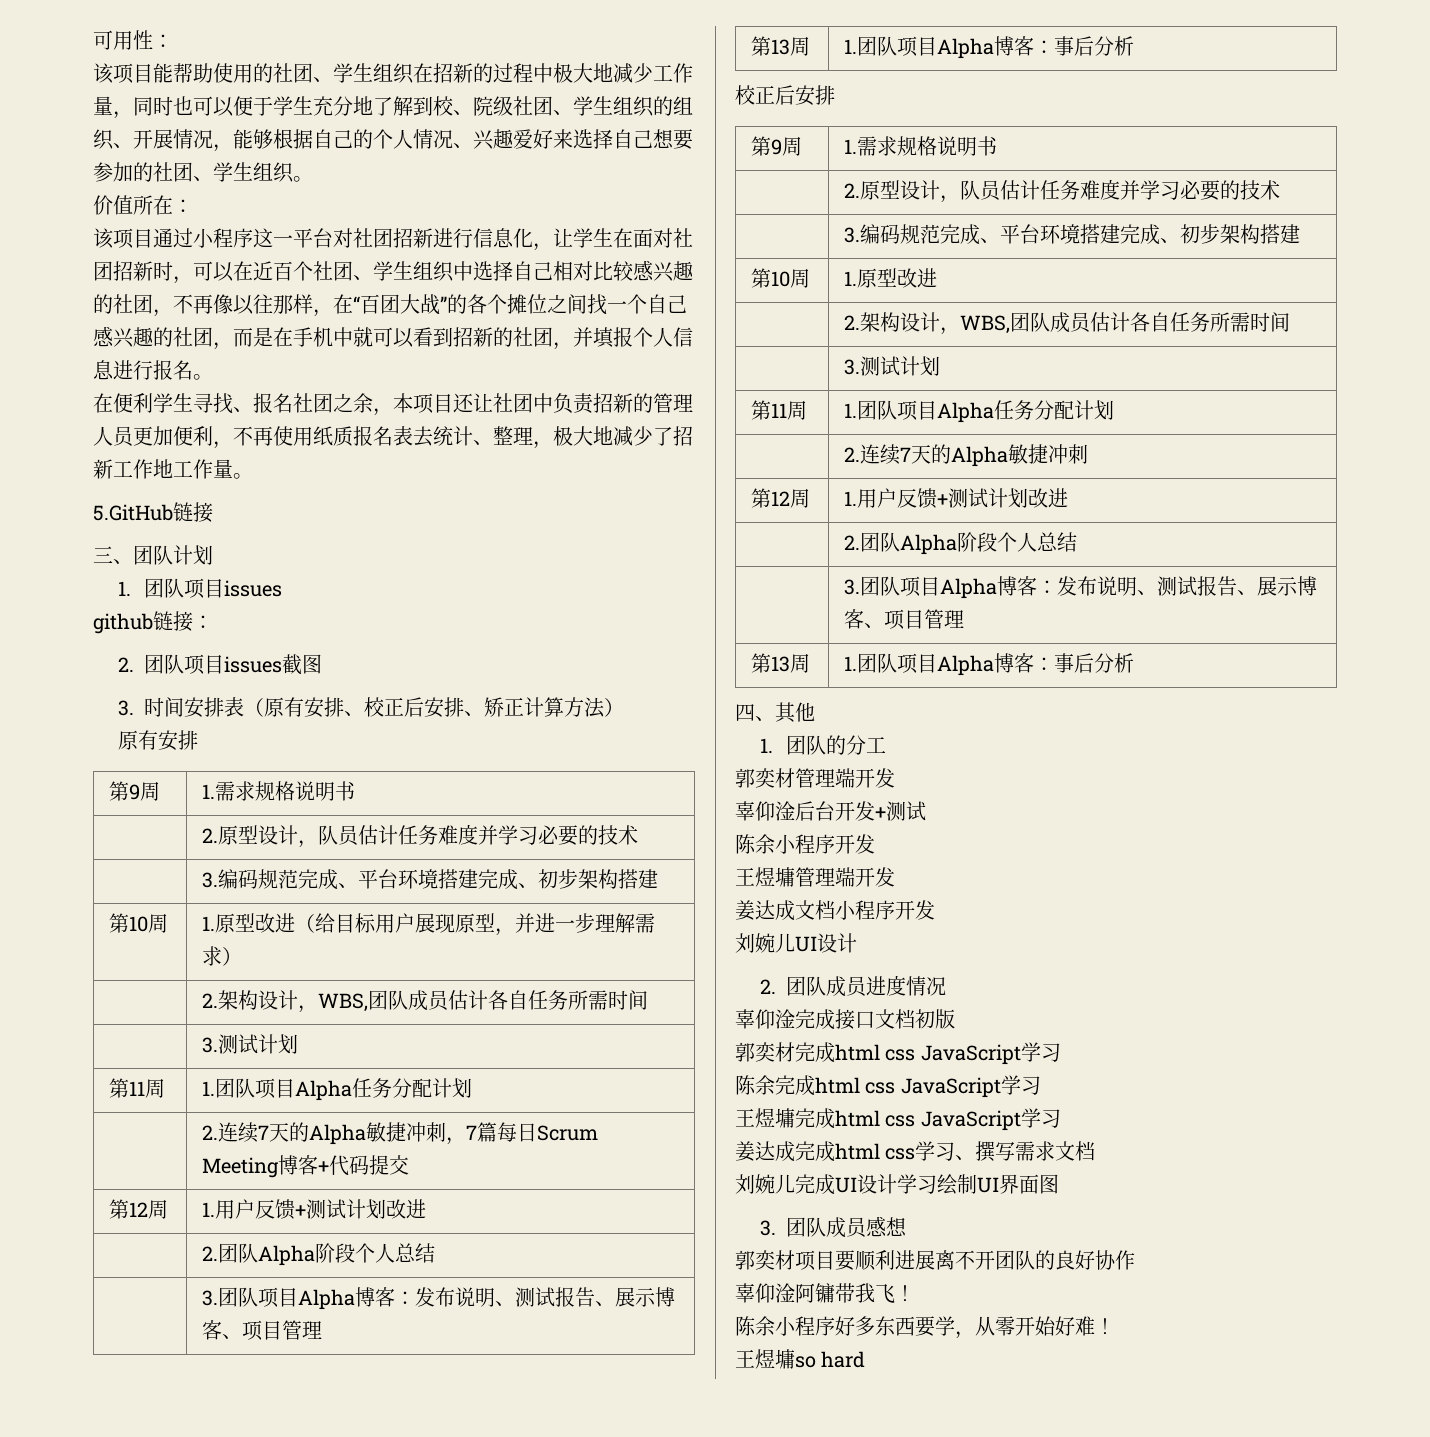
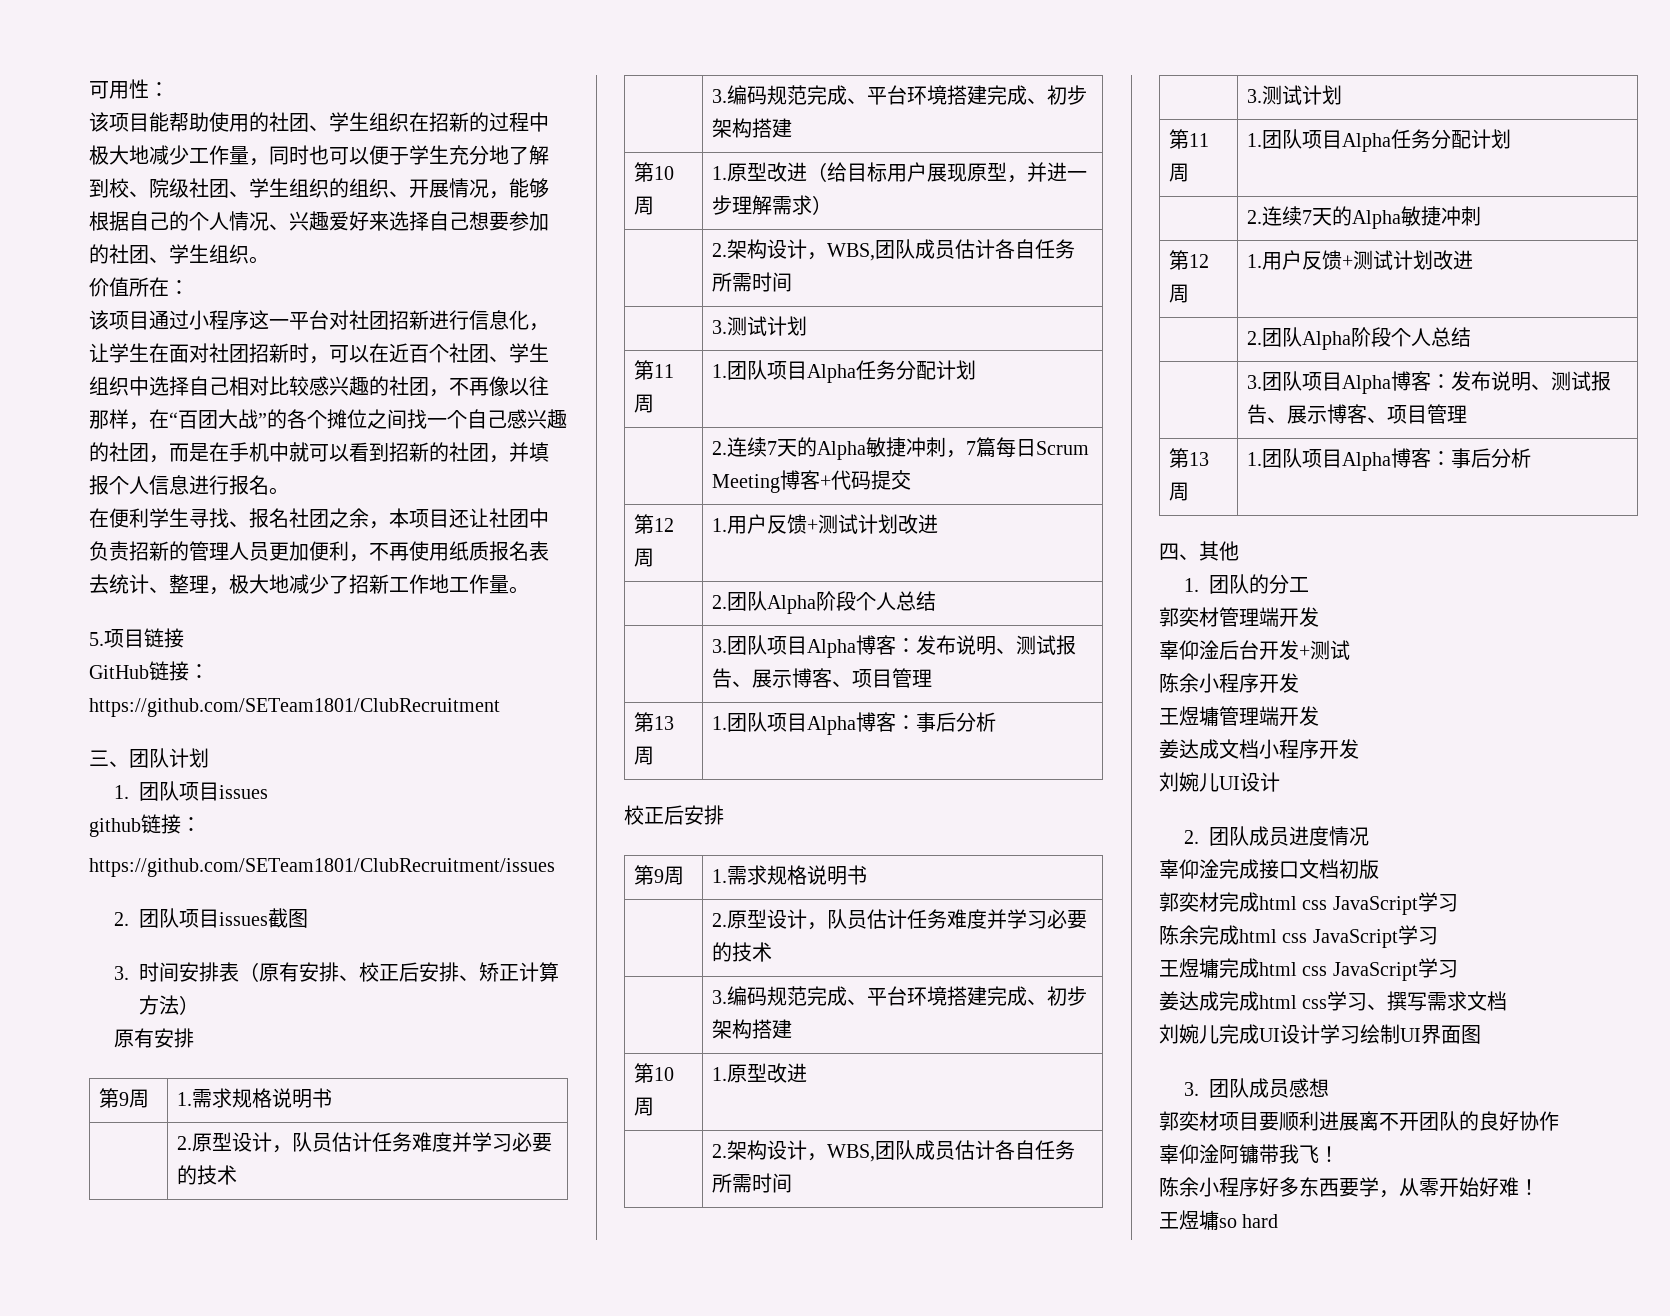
- 5.GitHub链接
+ 5.项目链接
+ GitHub链接：https://github.com/SETeam1801/ClubRecruitment
+ https://github.com/SETeam1801/ClubRecruitment/issues

